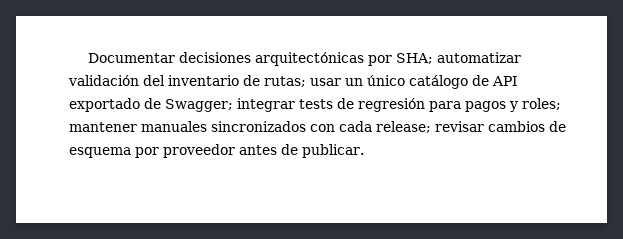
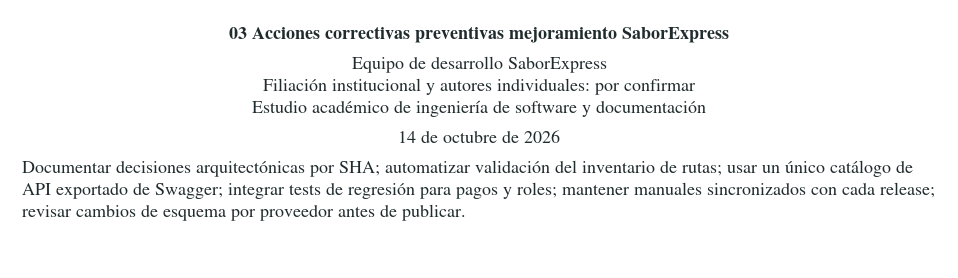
+ 03 Acciones correctivas preventivas mejoramiento SaborExpress
+ Equipo de desarrollo SaborExpress
+ Filiación institucional y autores individuales: por confirmar
+ Estudio académico de ingeniería de software y documentación
+ 14 de octubre de 2026

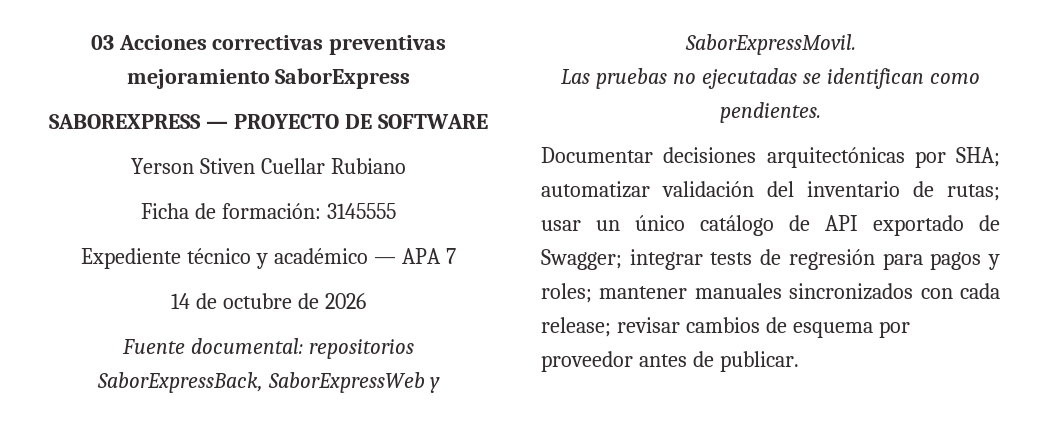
- Equipo de desarrollo SaborExpress
- Filiación institucional y autores individuales: por confirmar
- Estudio académico de ingeniería de software y documentación
+ SABOREXPRESS — PROYECTO DE SOFTWARE
+ Yerson Stiven Cuellar Rubiano
+ Ficha de formación: 3145555
+ Expediente técnico y académico — APA 7
+ Fuente documental: repositorios SaborExpressBack, SaborExpressWeb y SaborExpressMovil.
+ Las pruebas no ejecutadas se identifican como pendientes.

